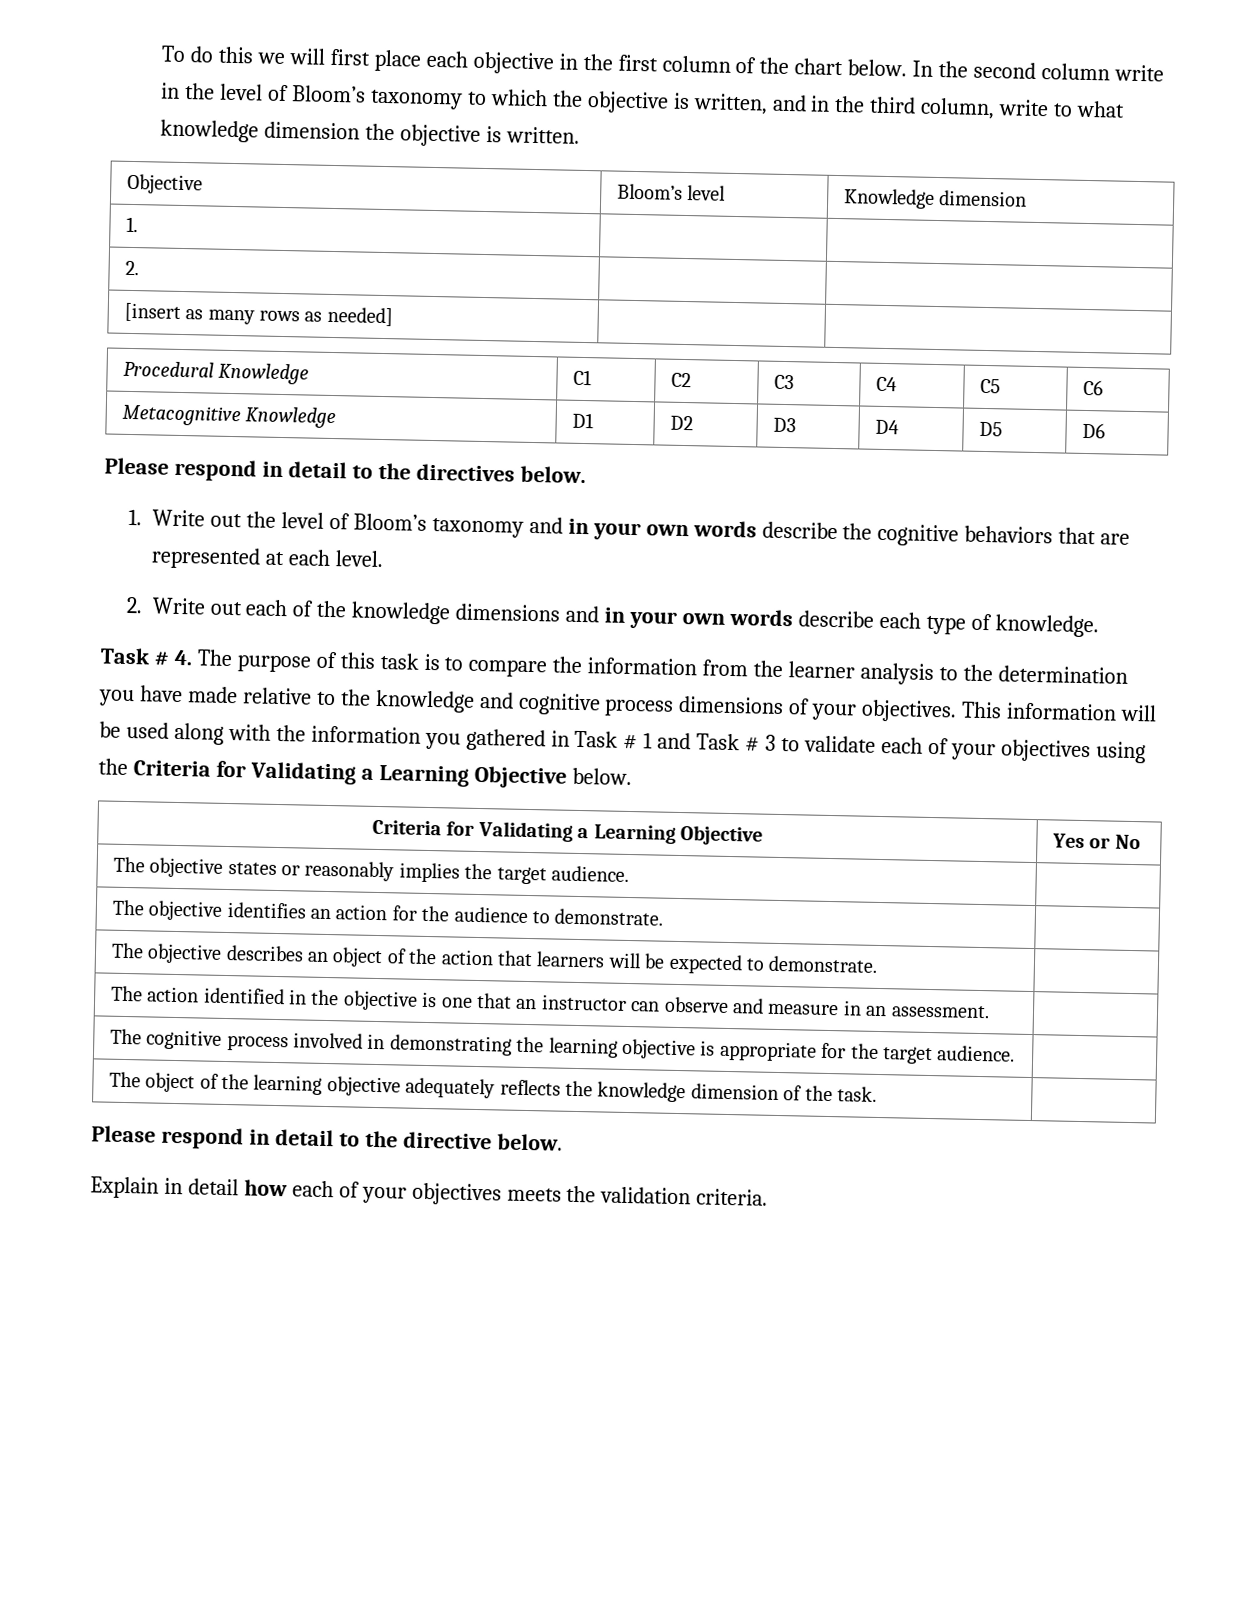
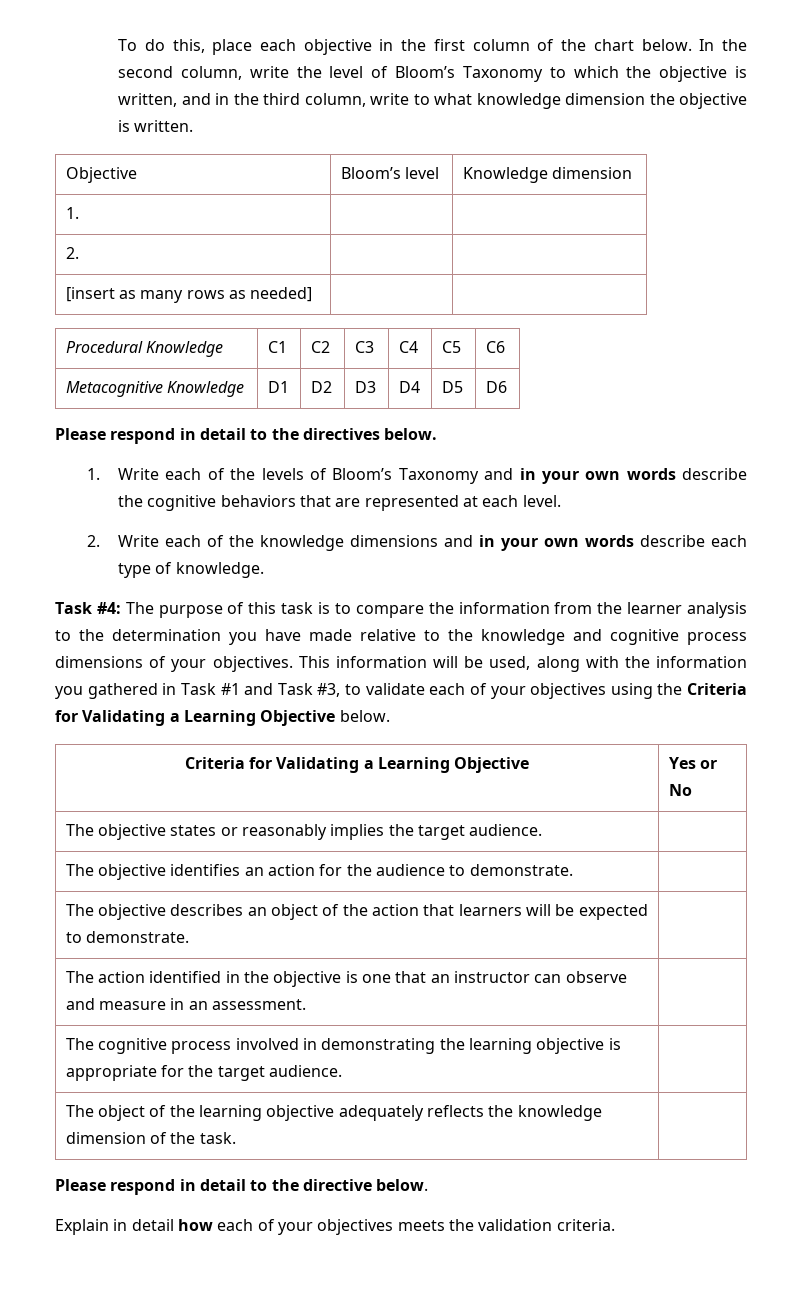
- To do this we will first place each objective in the first column of the chart below.
+ To do this, place each objective in the first column of the chart below.
- In the second column write in the level of Bloom’s taxonomy to which the objective is written, and in the third column, write to what knowledge dimension the objective is written.
+ In the second column, write the level of Bloom’s Taxonomy to which the objective is written, and in the third column, write to what knowledge dimension the objective is written.
- 1. Write out the level of Bloom’s taxonomy and in your own words describe the cognitive behaviors that are represented at each level.
+ 1. Write each of the levels of Bloom’s Taxonomy and in your own words describe the cognitive behaviors that are represented at each level.
- 2. Write out each of the knowledge dimensions and in your own words describe each type of knowledge.
+ 2. Write each of the knowledge dimensions and in your own words describe each type of knowledge.
- Task # 4. The purpose of this task is to compare the information from the learner analysis to the determination you have made relative to the knowledge and cognitive process dimensions of your objectives.
+ Task #4: The purpose of this task is to compare the information from the learner analysis to the determination you have made relative to the knowledge and cognitive process dimensions of your objectives.
- This information will be used along with the information you gathered in Task # 1 and Task # 3 to validate each of your objectives using the Criteria for Validating a Learning Objective below.
+ This information will be used, along with the information you gathered in Task #1 and Task #3, to validate each of your objectives using the Criteria for Validating a Learning Objective below.

